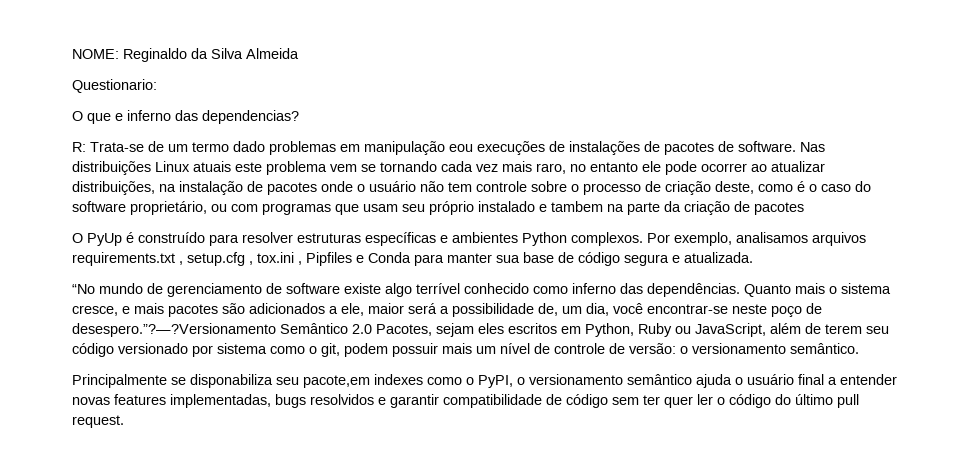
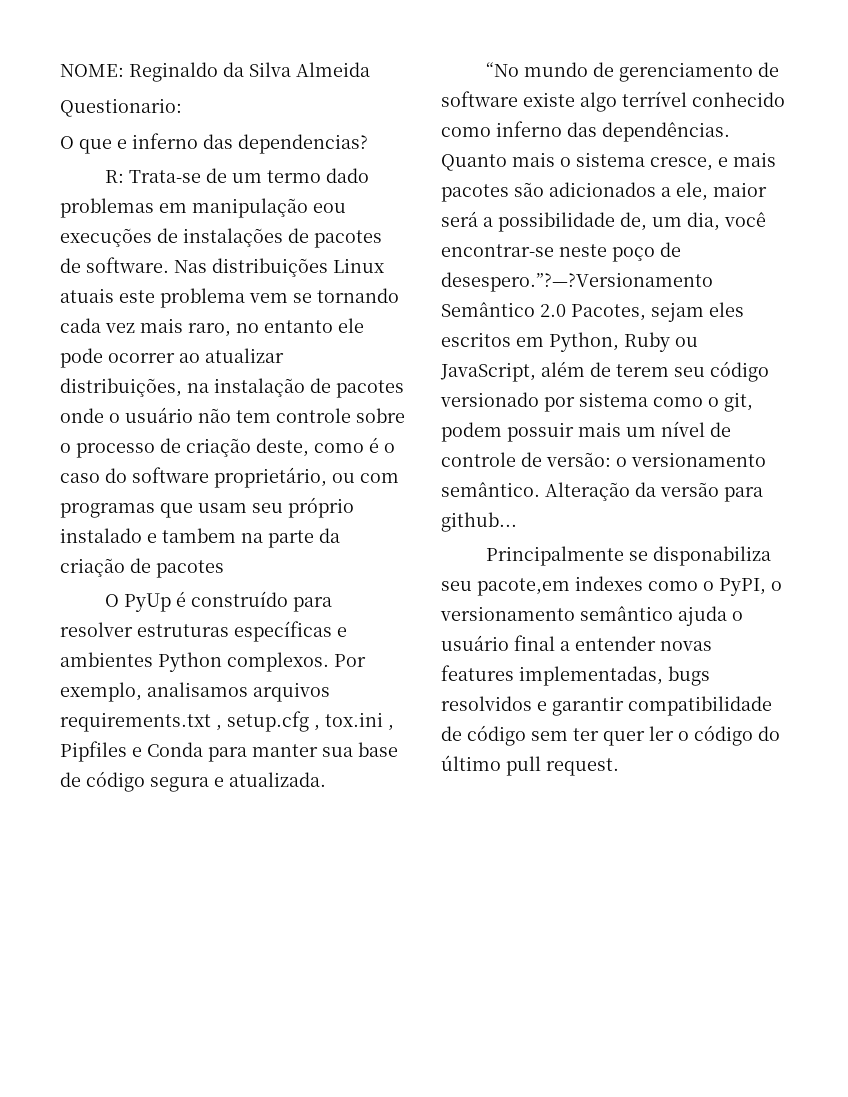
+ Alteração da versão para github...

